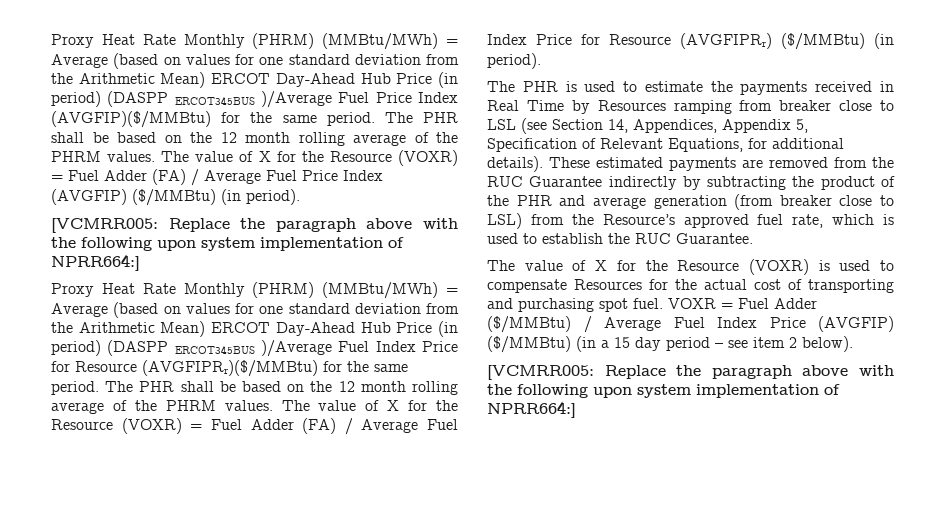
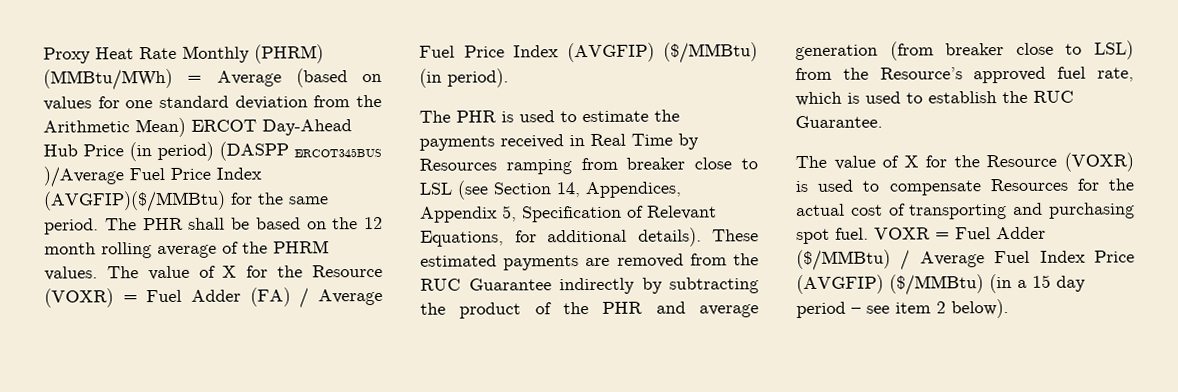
  The value of X for the Resource (VOXR) = Fuel Adder (FA) / Average Fuel Price Index (AVGFIP) ($/MMBtu) (in period).
- [VCMRR005: Replace the paragraph above with the following upon system implementation of NPRR664:]
- Proxy Heat Rate Monthly (PHRM) (MMBtu/MWh) = Average (based on values for one standard deviation from the Arithmetic Mean) ERCOT Day-Ahead Hub Price (in period) (DASPP ERCOT345BUS )/Average Fuel Index Price for Resource (AVGFIPRr)($/MMBtu) for the same period. The PHR shall be based on the 12 month rolling average of the PHRM values. The value of X for the Resource (VOXR) = Fuel Adder (FA) / Average Fuel Index Price for Resource (AVGFIPRr) ($/MMBtu) (in period).
  VOXR = Fuel Adder ($/MMBtu) / Average Fuel Index Price (AVGFIP) ($/MMBtu) (in a 15 day period – see item 2 below).
- [VCMRR005: Replace the paragraph above with the following upon system implementation of NPRR664:]

